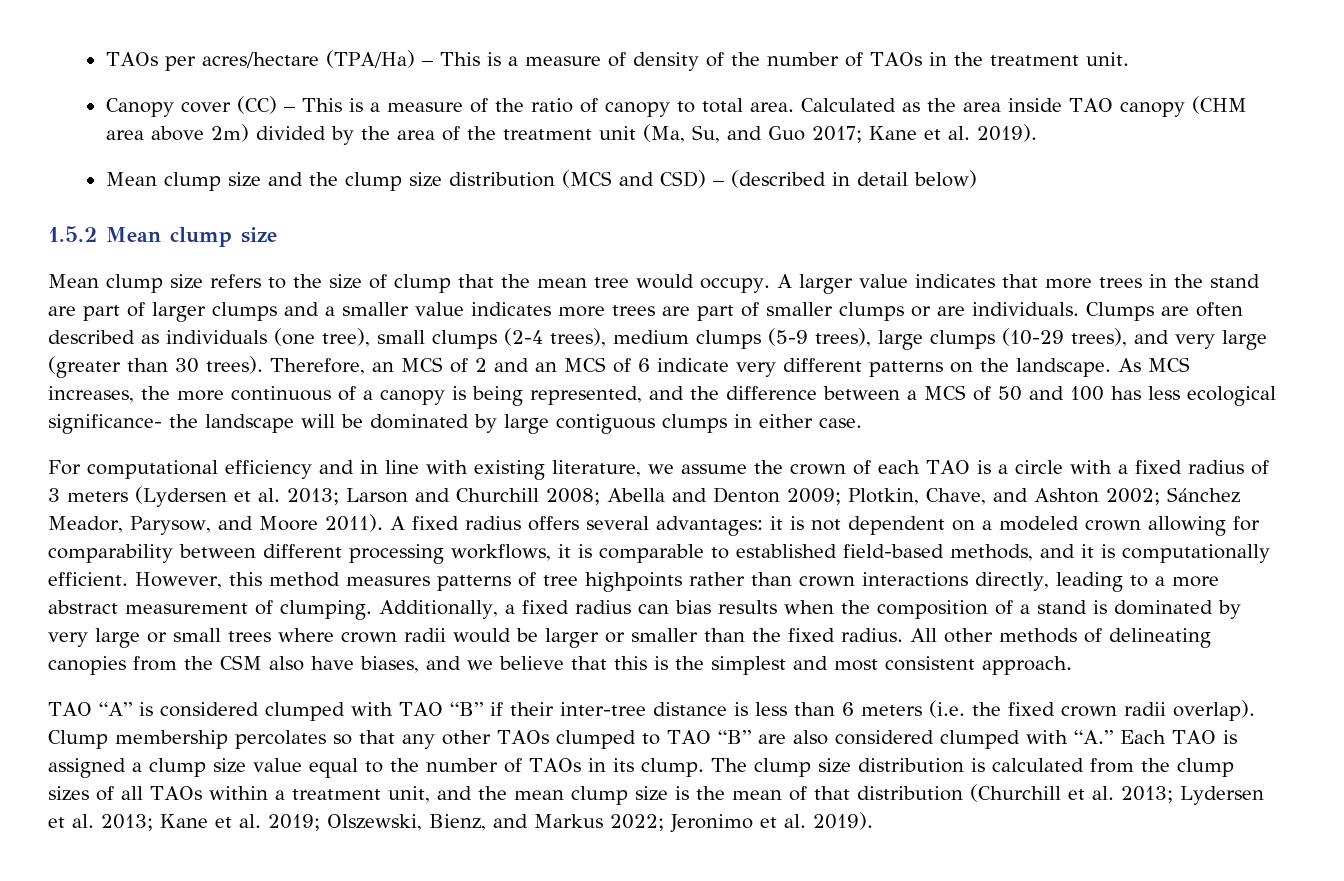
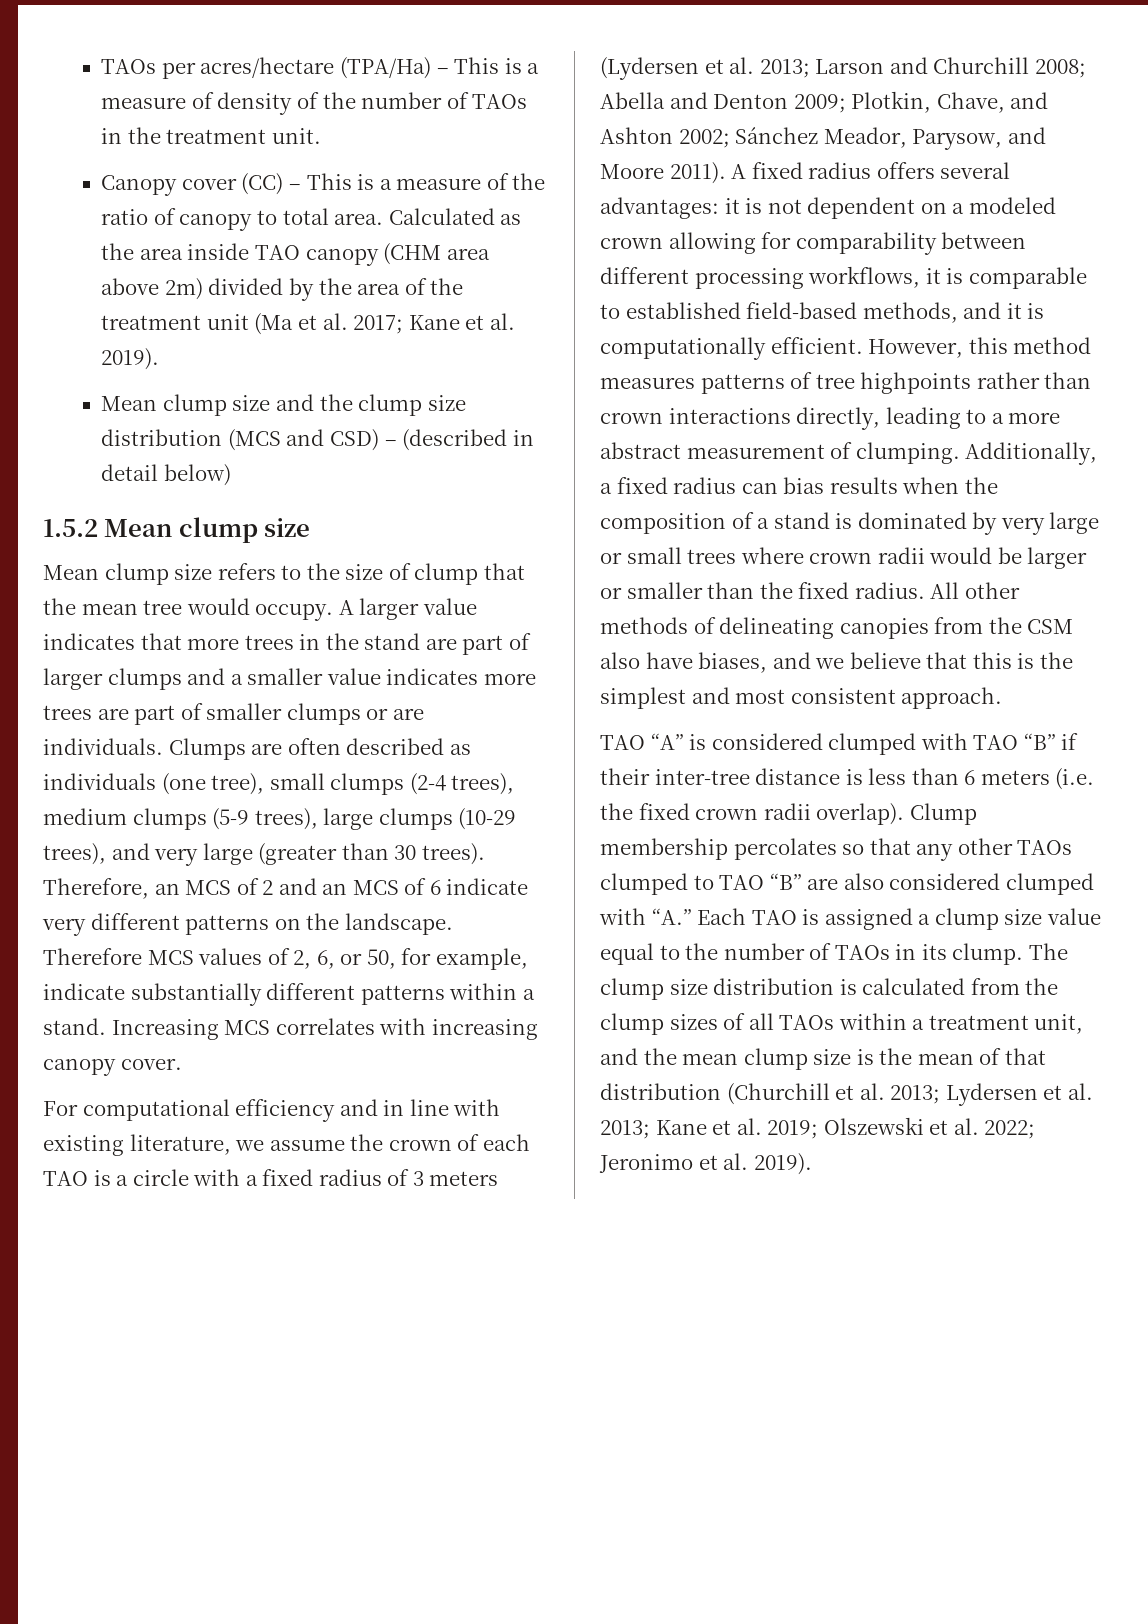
- Calculated as the area inside TAO canopy (CHM area above 2m) divided by the area of the treatment unit (Ma, Su, and Guo 2017; Kane et al. 2019).
+ Calculated as the area inside TAO canopy (CHM area above 2m) divided by the area of the treatment unit (Ma et al. 2017; Kane et al. 2019).
- As MCS increases, the more continuous of a canopy is being represented, and the difference between a MCS of 50 and 100 has less ecological significance- the landscape will be dominated by large contiguous clumps in either case.
+ Therefore MCS values of 2, 6, or 50, for example, indicate substantially different patterns within a stand. Increasing MCS correlates with increasing canopy cover.
- The clump size distribution is calculated from the clump sizes of all TAOs within a treatment unit, and the mean clump size is the mean of that distribution (Churchill et al. 2013; Lydersen et al. 2013; Kane et al. 2019; Olszewski, Bienz, and Markus 2022; Jeronimo et al. 2019).
+ The clump size distribution is calculated from the clump sizes of all TAOs within a treatment unit, and the mean clump size is the mean of that distribution (Churchill et al. 2013; Lydersen et al. 2013; Kane et al. 2019; Olszewski et al. 2022; Jeronimo et al. 2019).

